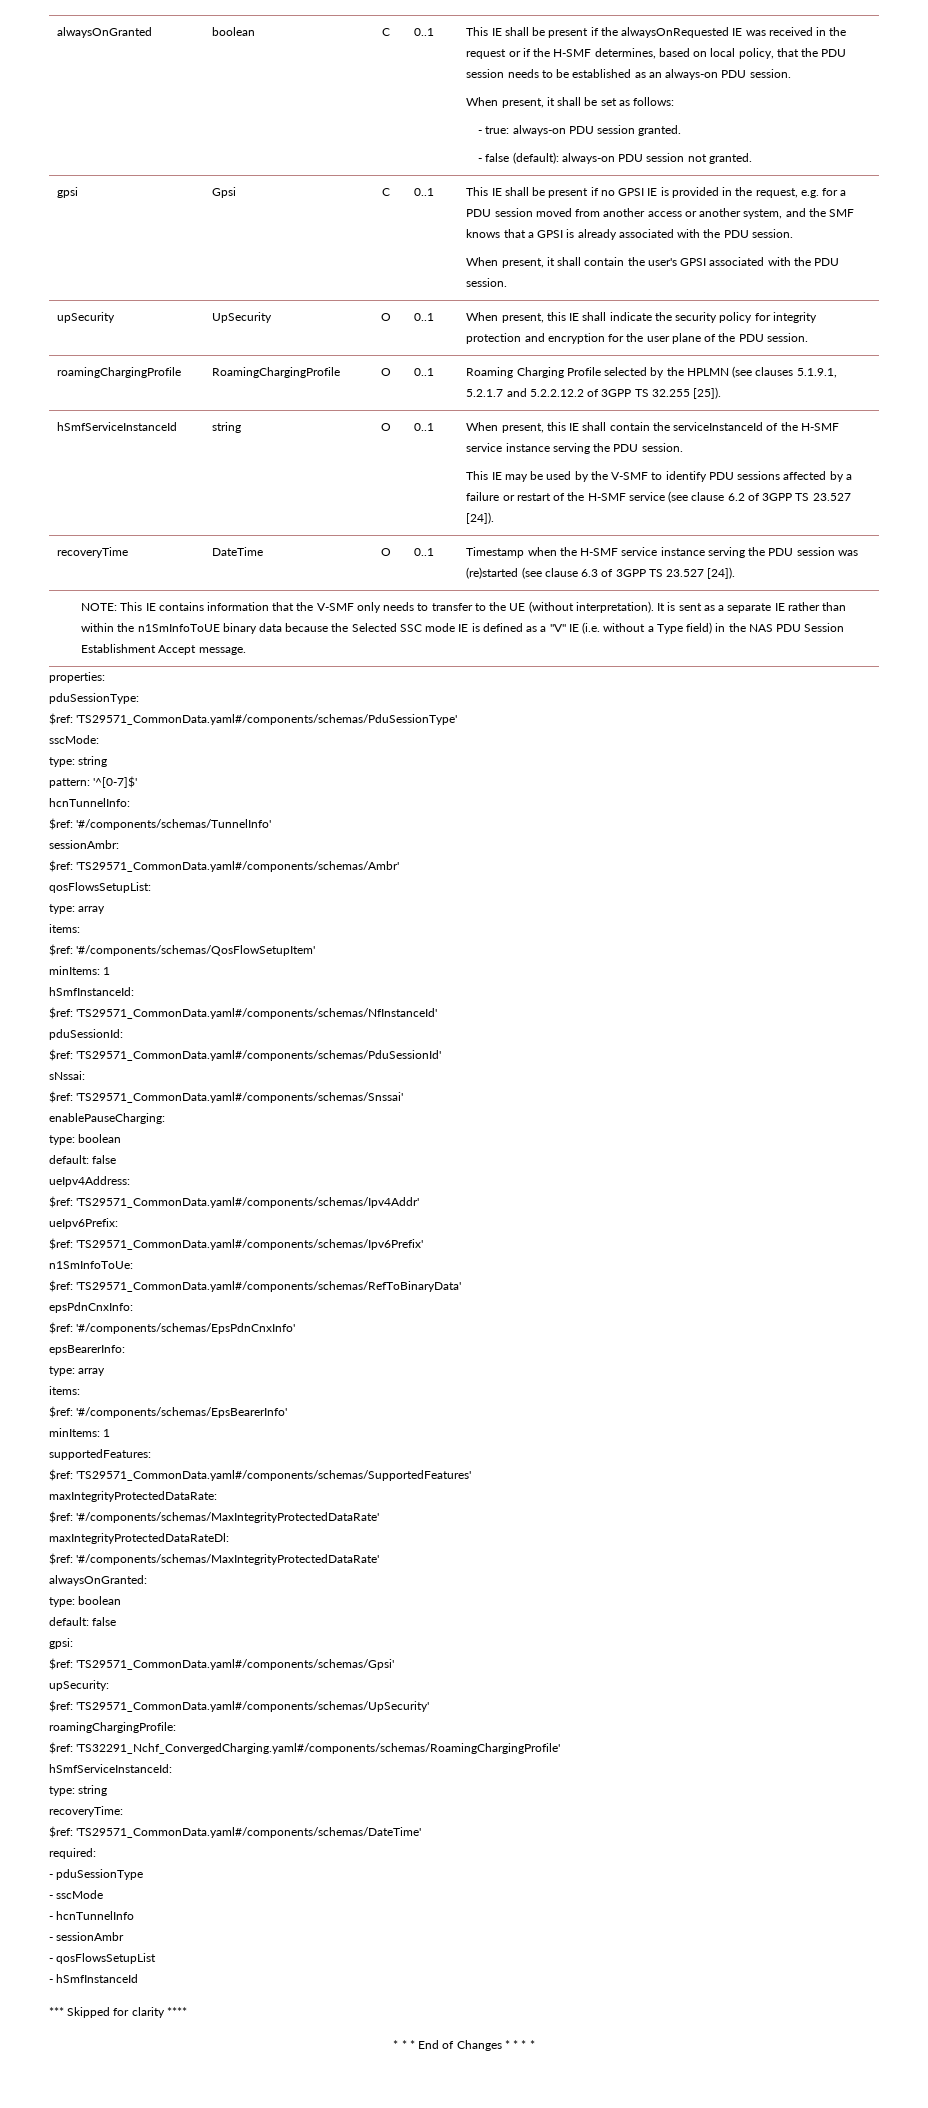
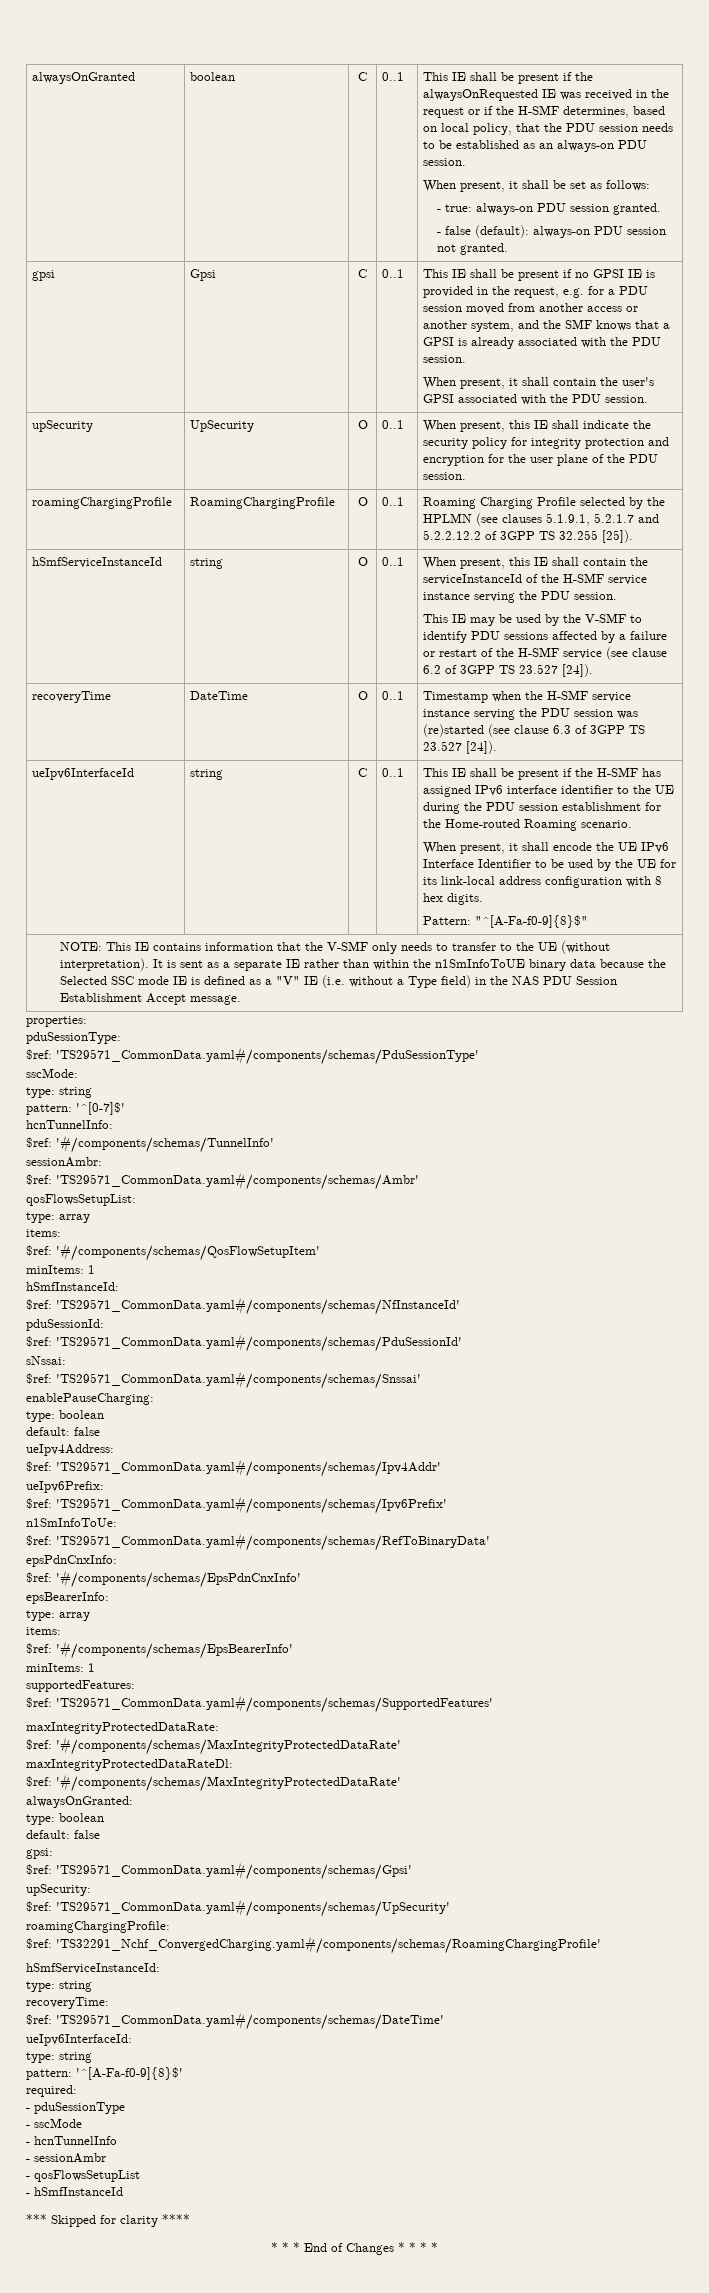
+ ueIpv6InterfaceId | string | C | 0..1 | This IE shall be present if the H-SMF has assigned IPv6 interface identifier to the UE during the PDU session establishment for the Home-routed Roaming scenario.
+ When present, it shall encode the UE IPv6 Interface Identifier to be used by the UE for its link-local address configuration with 8 hex digits.
+ Pattern: "^[A-Fa-f0-9]{8}$"
+ ueIpv6InterfaceId:
+ type: string
+ pattern: '^[A-Fa-f0-9]{8}$'

